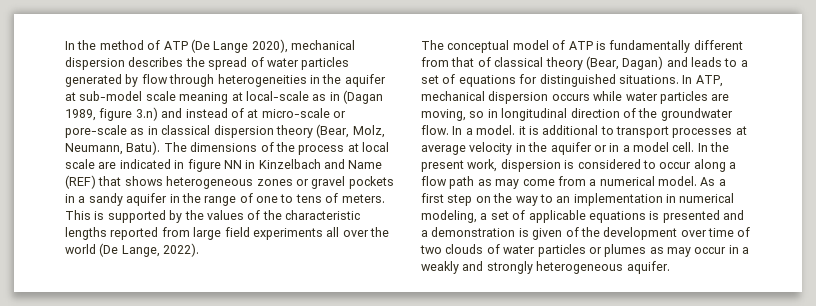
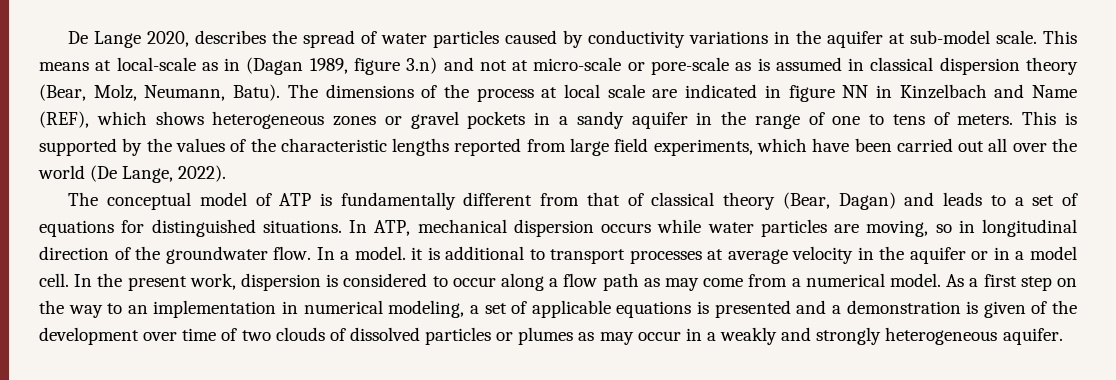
- In the method of ATP (De Lange 2020), mechanical dispersion describes the spread of water particles generated by flow through heterogeneities in the aquifer at sub-model scale meaning at local-scale as in (Dagan 1989, figure 3.n) and instead of at micro-scale or pore-scale as in classical dispersion theory (Bear, Molz, Neumann, Batu).
+ De Lange 2020, describes the spread of water particles caused by conductivity variations in the aquifer at sub-model scale. This means at local-scale as in (Dagan 1989, figure 3.n) and not at micro-scale or pore-scale as is assumed in classical dispersion theory (Bear, Molz, Neumann, Batu).
- The dimensions of the process at local scale are indicated in figure NN in Kinzelbach and Name (REF) that shows heterogeneous zones or gravel pockets in a sandy aquifer in the range of one to tens of meters.
+ The dimensions of the process at local scale are indicated in figure NN in Kinzelbach and Name (REF), which shows heterogeneous zones or gravel pockets in a sandy aquifer in the range of one to tens of meters.
- This is supported by the values of the characteristic lengths reported from large field experiments all over the world (De Lange, 2022).
+ This is supported by the values of the characteristic lengths reported from large field experiments, which have been carried out all over the world (De Lange, 2022).
- As a first step on the way to an implementation in numerical modeling, a set of applicable equations is presented and a demonstration is given of the development over time of two clouds of water particles or plumes as may occur in a weakly and strongly heterogeneous aquifer.
+ As a first step on the way to an implementation in numerical modeling, a set of applicable equations is presented and a demonstration is given of the development over time of two clouds of dissolved particles or plumes as may occur in a weakly and strongly heterogeneous aquifer.

